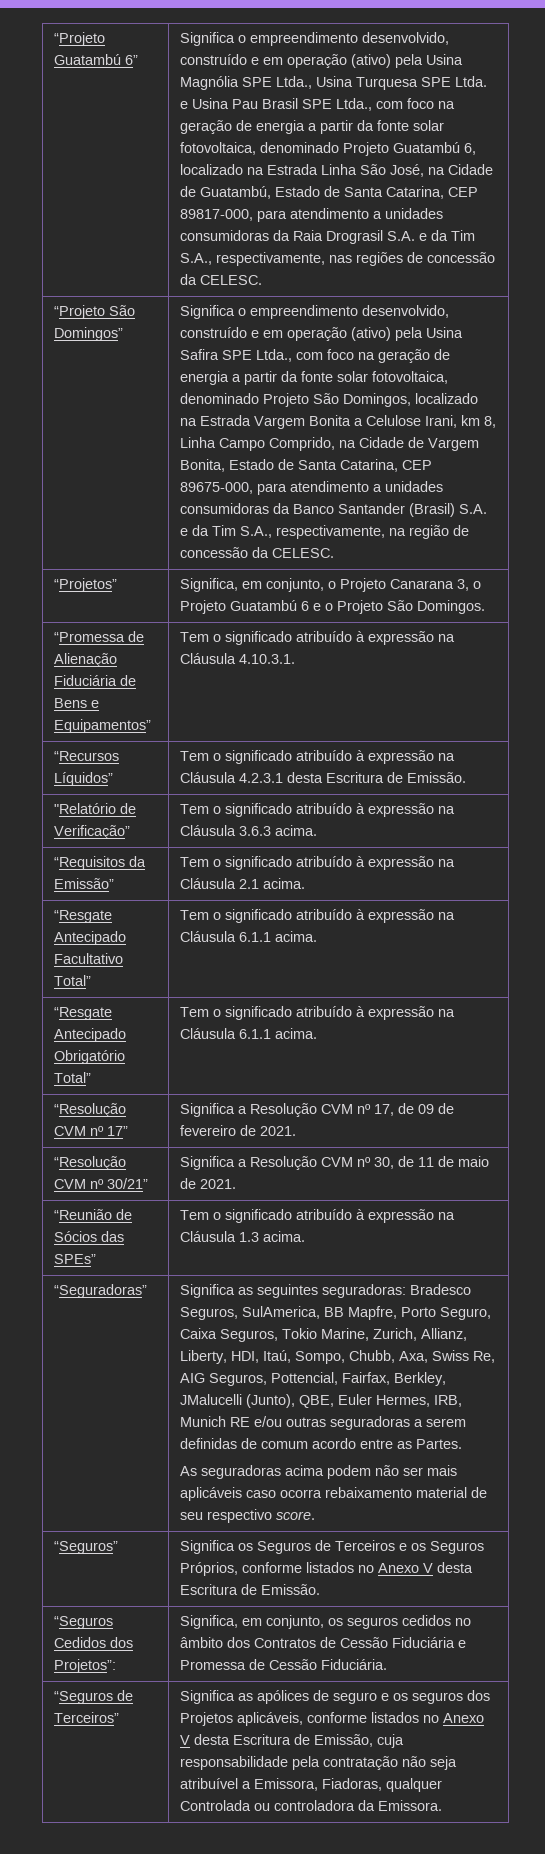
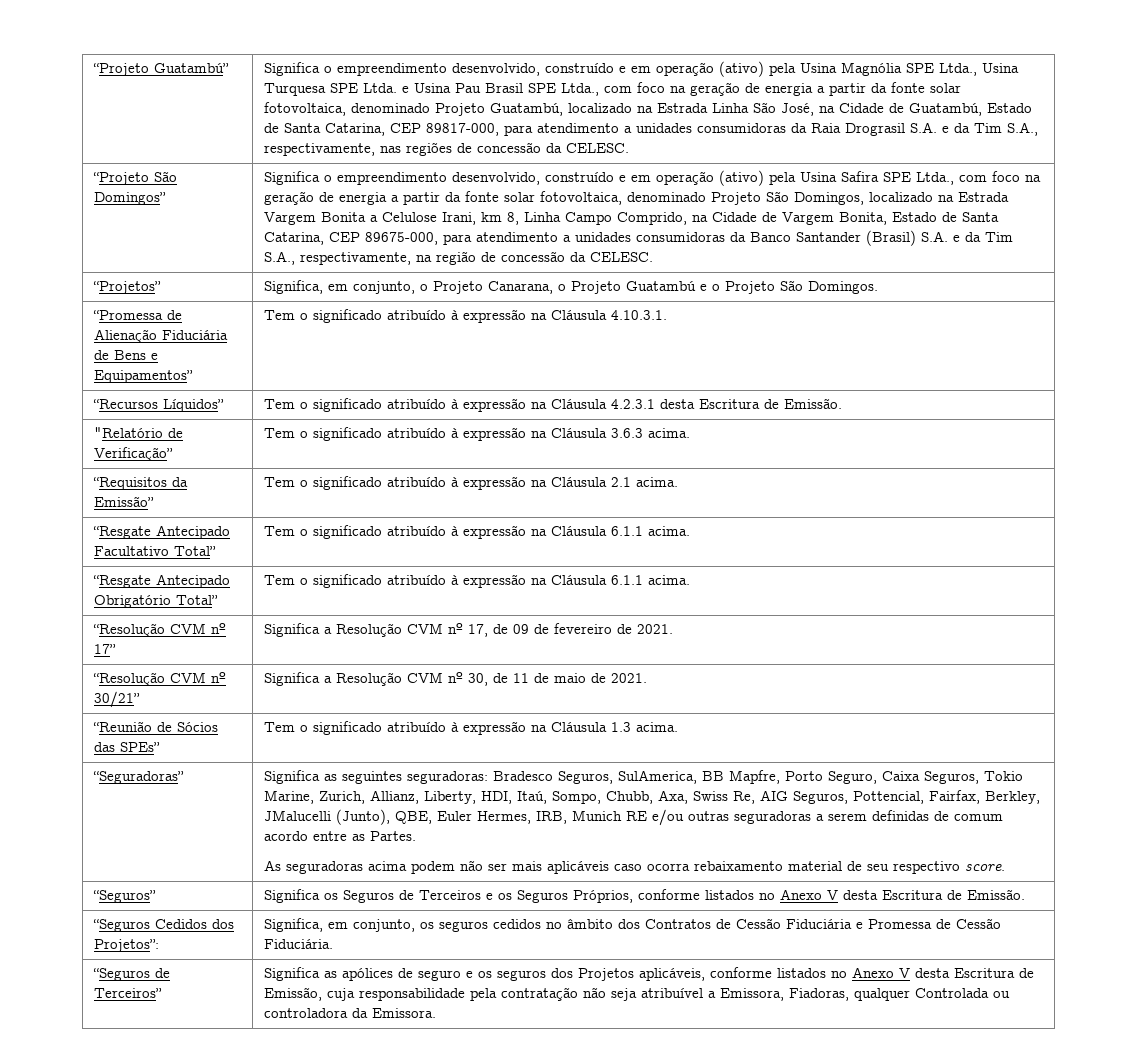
- “Projeto Guatambú 6”
+ “Projeto Guatambú”
- Significa o empreendimento desenvolvido, construído e em operação (ativo) pela Usina Magnólia SPE Ltda., Usina Turquesa SPE Ltda. e Usina Pau Brasil SPE Ltda., com foco na geração de energia a partir da fonte solar fotovoltaica, denominado Projeto Guatambú 6, localizado na Estrada Linha São José, na Cidade de Guatambú, Estado de Santa Catarina, CEP 89817-000, para atendimento a unidades consumidoras da Raia Drograsil S.A. e da Tim S.A., respectivamente, nas regiões de concessão da CELESC.
+ Significa o empreendimento desenvolvido, construído e em operação (ativo) pela Usina Magnólia SPE Ltda., Usina Turquesa SPE Ltda. e Usina Pau Brasil SPE Ltda., com foco na geração de energia a partir da fonte solar fotovoltaica, denominado Projeto Guatambú, localizado na Estrada Linha São José, na Cidade de Guatambú, Estado de Santa Catarina, CEP 89817-000, para atendimento a unidades consumidoras da Raia Drograsil S.A. e da Tim S.A., respectivamente, nas regiões de concessão da CELESC.
- “Projetos” | Significa, em conjunto, o Projeto Canarana 3, o Projeto Guatambú 6 e o Projeto São Domingos.
+ “Projetos” | Significa, em conjunto, o Projeto Canarana, o Projeto Guatambú e o Projeto São Domingos.

